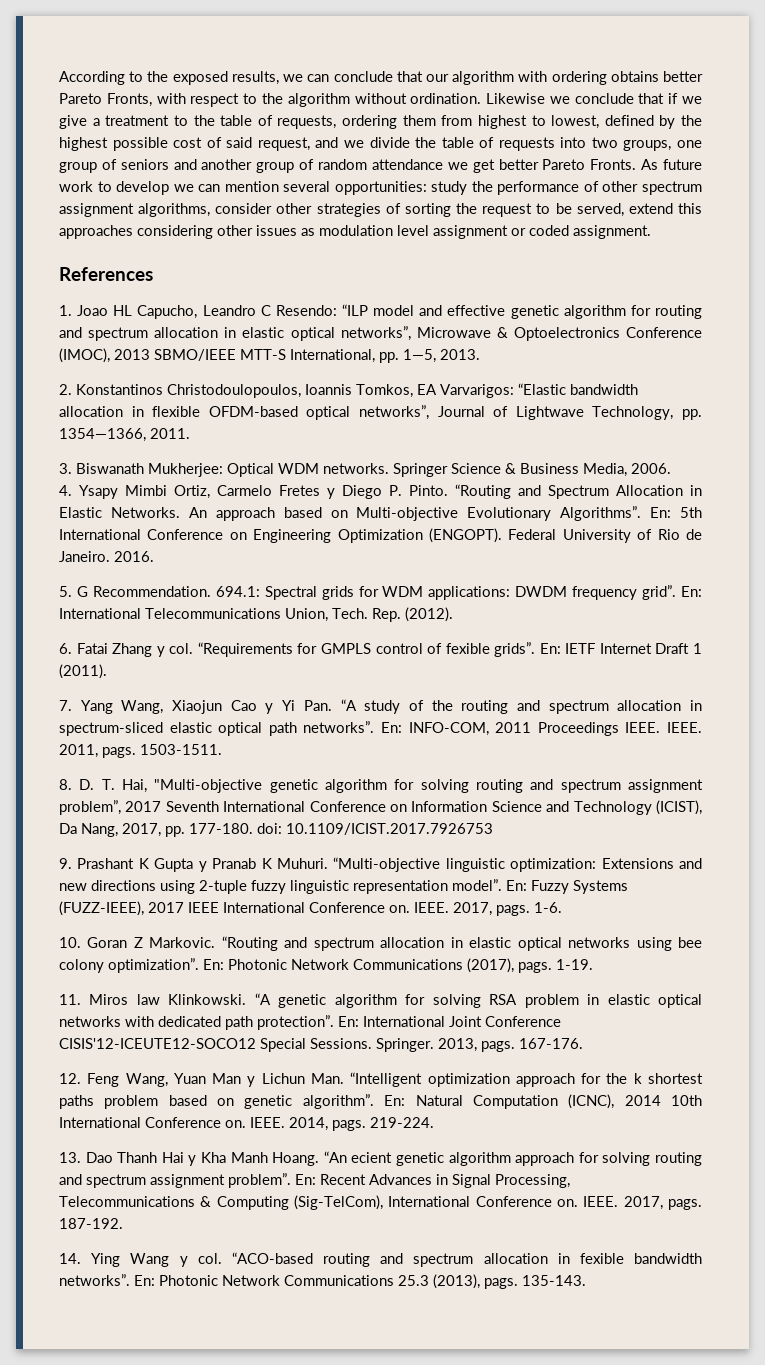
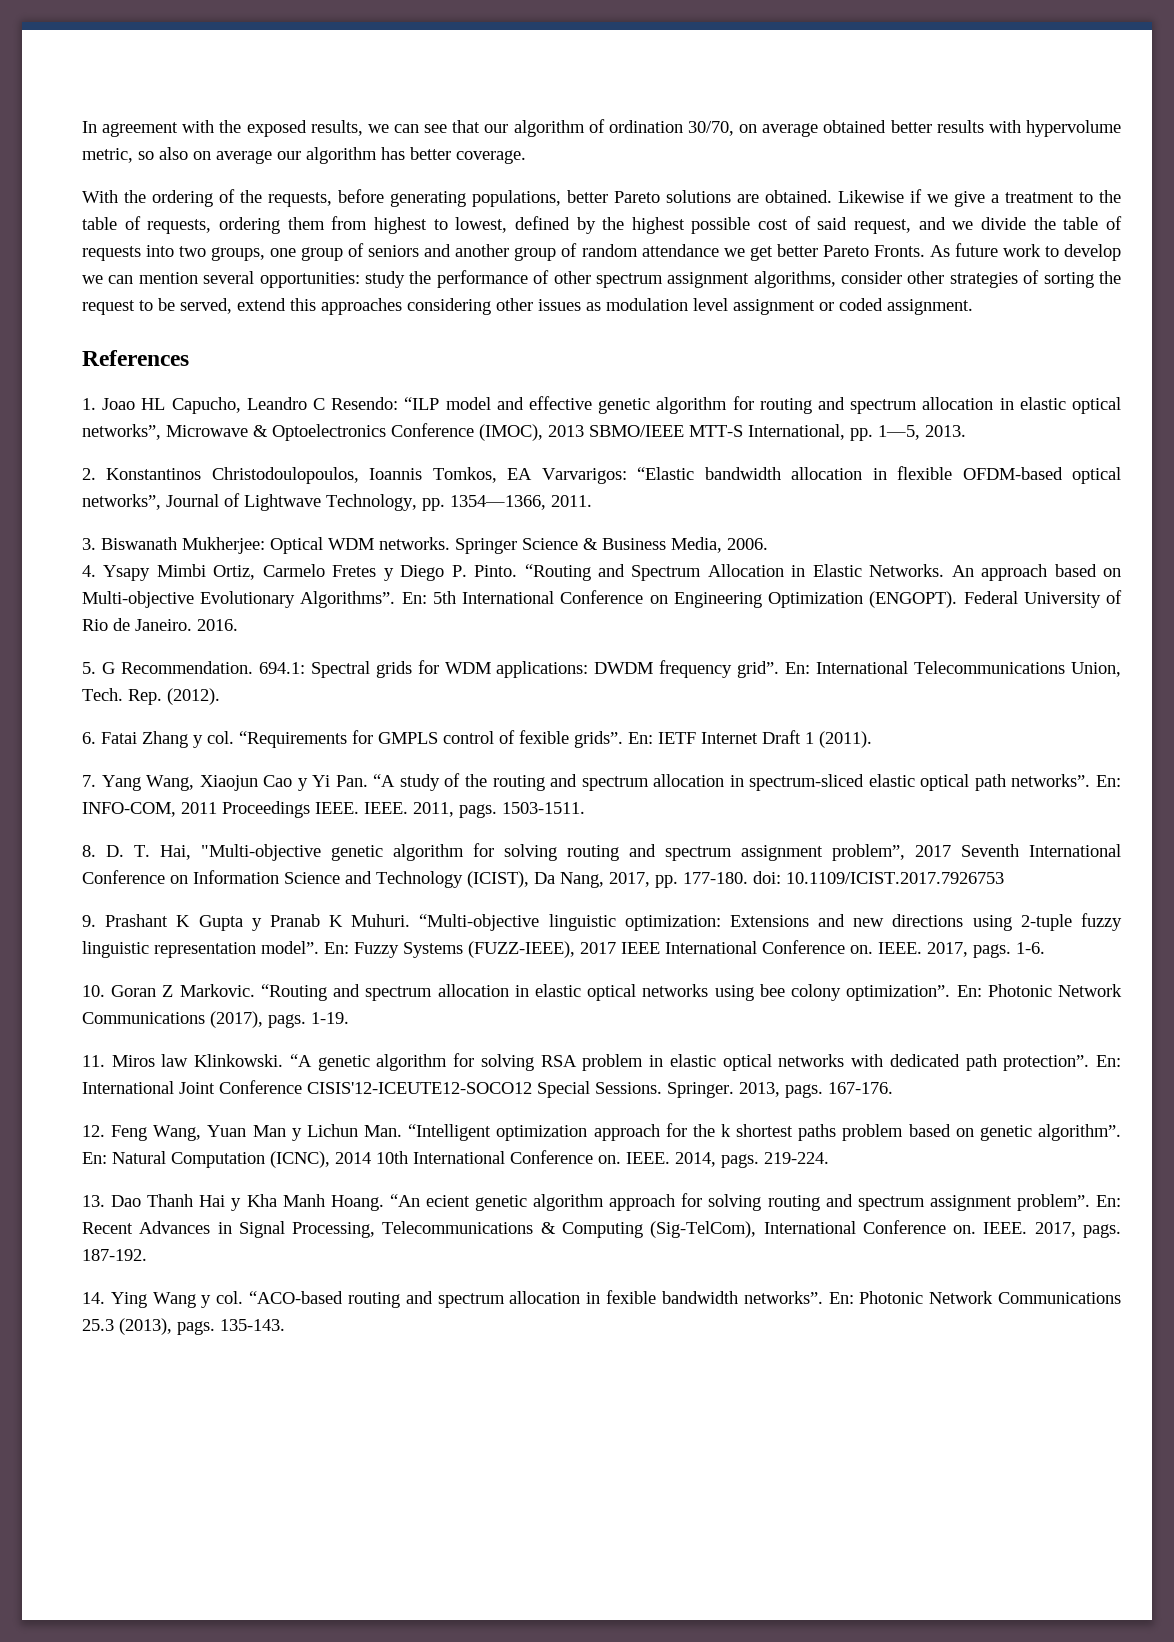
- According to the exposed results, we can conclude that our algorithm with ordering obtains better Pareto Fronts, with respect to the algorithm without ordination. Likewise we conclude that if we give a treatment to the table of requests, ordering them from highest to lowest, defined by the highest possible cost of said request, and we divide the table of requests into two groups, one group of seniors and another group of random attendance we get better Pareto Fronts.
+ In agreement with the exposed results, we can see that our algorithm of ordination 30/70, on average obtained better results with hypervolume metric, so also on average our algorithm has better coverage.
+ With the ordering of the requests, before generating populations, better Pareto solutions are obtained. Likewise if we give a treatment to the table of requests, ordering them from highest to lowest, defined by the highest possible cost of said request, and we divide the table of requests into two groups, one group of seniors and another group of random attendance we get better Pareto Fronts.

